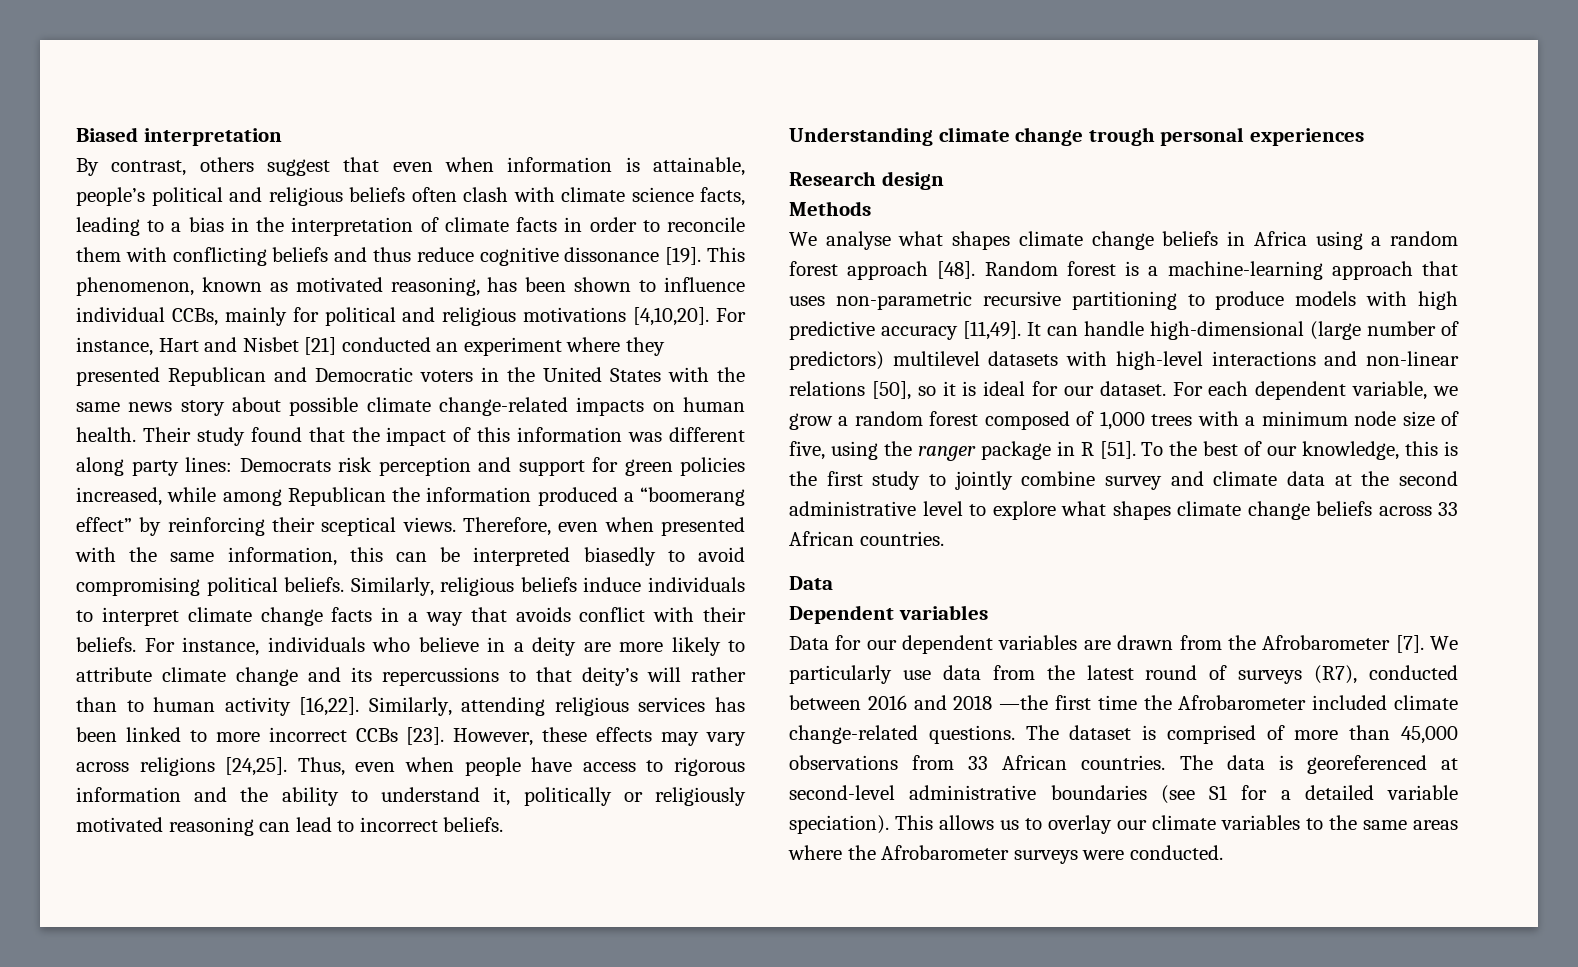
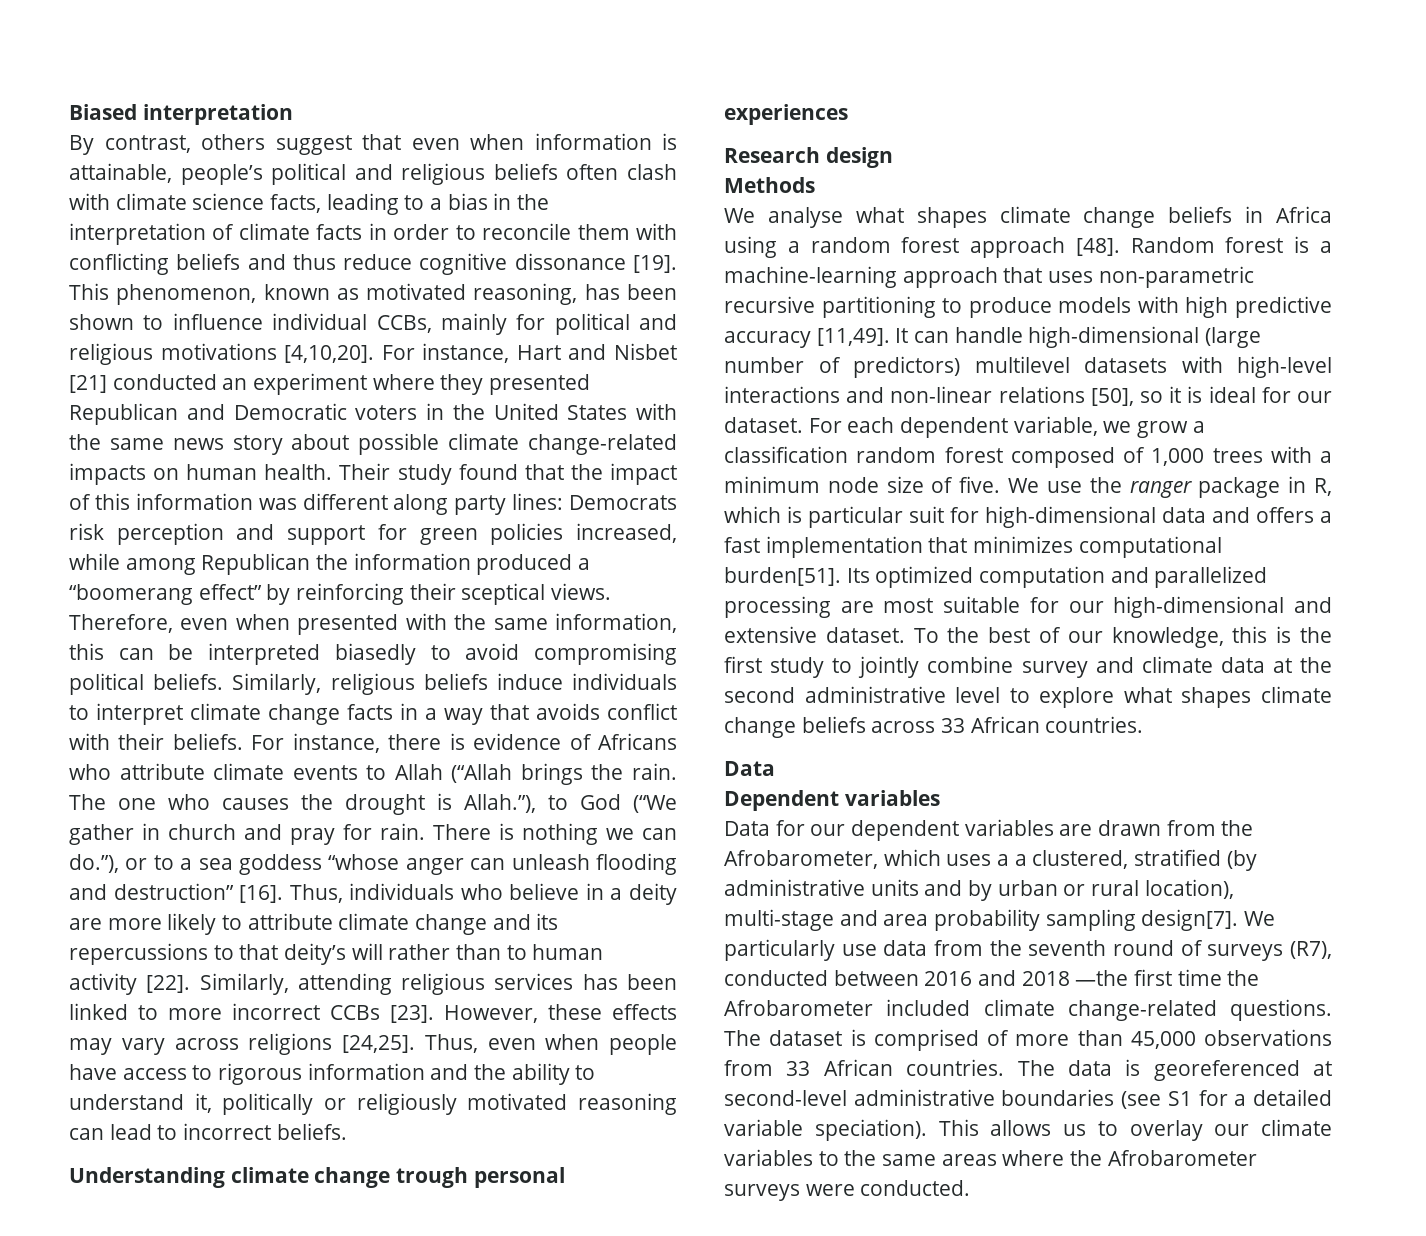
- For instance, individuals who believe in a deity are more likely to attribute climate change and its repercussions to that deity’s will rather than to human activity [16,22].
+ For instance, there is evidence of Africans who attribute climate events to Allah (“Allah brings the rain. The one who causes the drought is Allah.”), to God (“We gather in church and pray for rain. There is nothing we can do.”), or to a sea goddess “whose anger can unleash flooding and destruction” [16]. Thus, individuals who believe in a deity are more likely to attribute climate change and its repercussions to that deity’s will rather than to human activity [22].
- For each dependent variable, we grow a random forest composed of 1,000 trees with a minimum node size of five, using the ranger package in R [51].
+ For each dependent variable, we grow a classification random forest composed of 1,000 trees with a minimum node size of five. We use the ranger package in R, which is particular suit for high-dimensional data and offers a fast implementation that minimizes computational burden[51]. Its optimized computation and parallelized processing are most suitable for our high-dimensional and extensive dataset.
- Data for our dependent variables are drawn from the Afrobarometer [7].
+ Data for our dependent variables are drawn from the Afrobarometer, which uses a a clustered, stratified (by administrative units and by urban or rural location), multi-stage and area probability sampling design[7].
- We particularly use data from the latest round of surveys (R7), conducted between 2016 and 2018 —the first time the Afrobarometer included climate change-related questions.
+ We particularly use data from the seventh round of surveys (R7), conducted between 2016 and 2018 —the first time the Afrobarometer included climate change-related questions.

